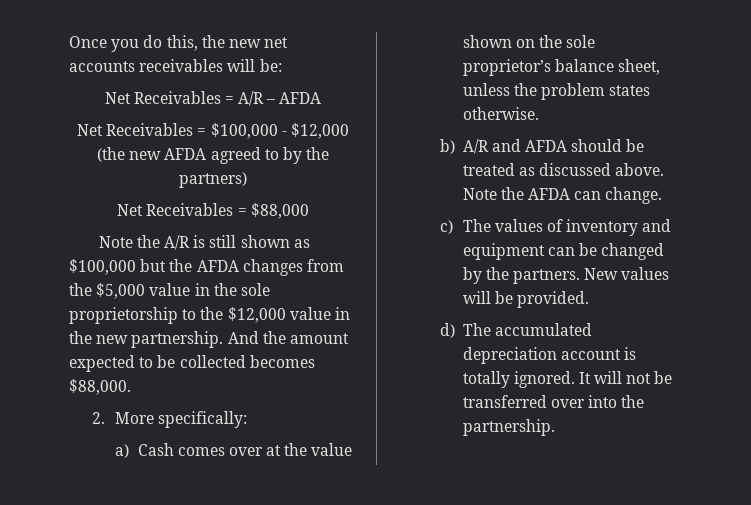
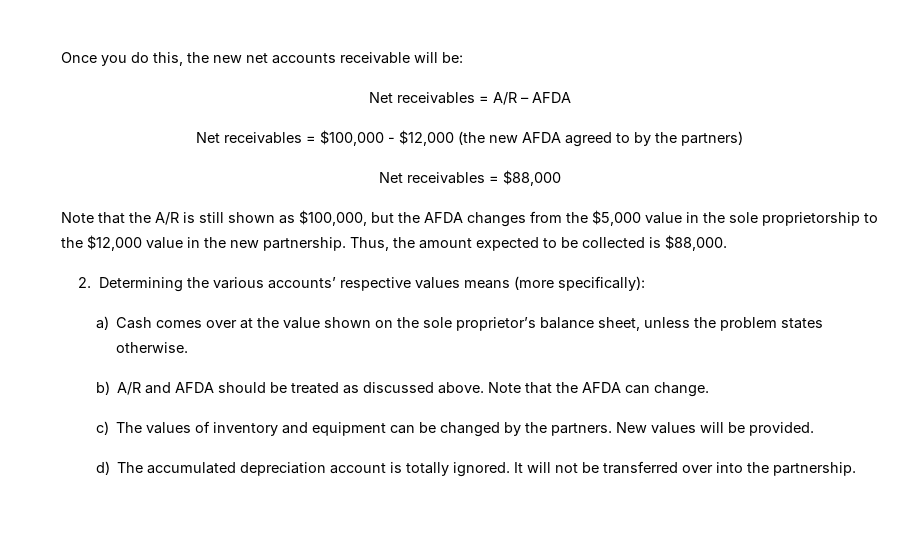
- Once you do this, the new net accounts receivables will be:
+ Once you do this, the new net accounts receivable will be:
- Net Receivables = A/R – AFDA
+ Net receivables = A/R – AFDA
- Net Receivables = $100,000 - $12,000 (the new AFDA agreed to by the partners)
+ Net receivables = $100,000 - $12,000 (the new AFDA agreed to by the partners)
- Net Receivables = $88,000
+ Net receivables = $88,000
- Note the A/R is still shown as $100,000 but the AFDA changes from the $5,000 value in the sole proprietorship to the $12,000 value in the new partnership.
+ Note that the A/R is still shown as $100,000, but the AFDA changes from the $5,000 value in the sole proprietorship to the $12,000 value in the new partnership.
- And the amount expected to be collected becomes $88,000.
+ Thus, the amount expected to be collected is $88,000.
- 2. More specifically:
+ 2. Determining the various accounts’ respective values means (more specifically):
- Note the AFDA can change.
+ Note that the AFDA can change.

